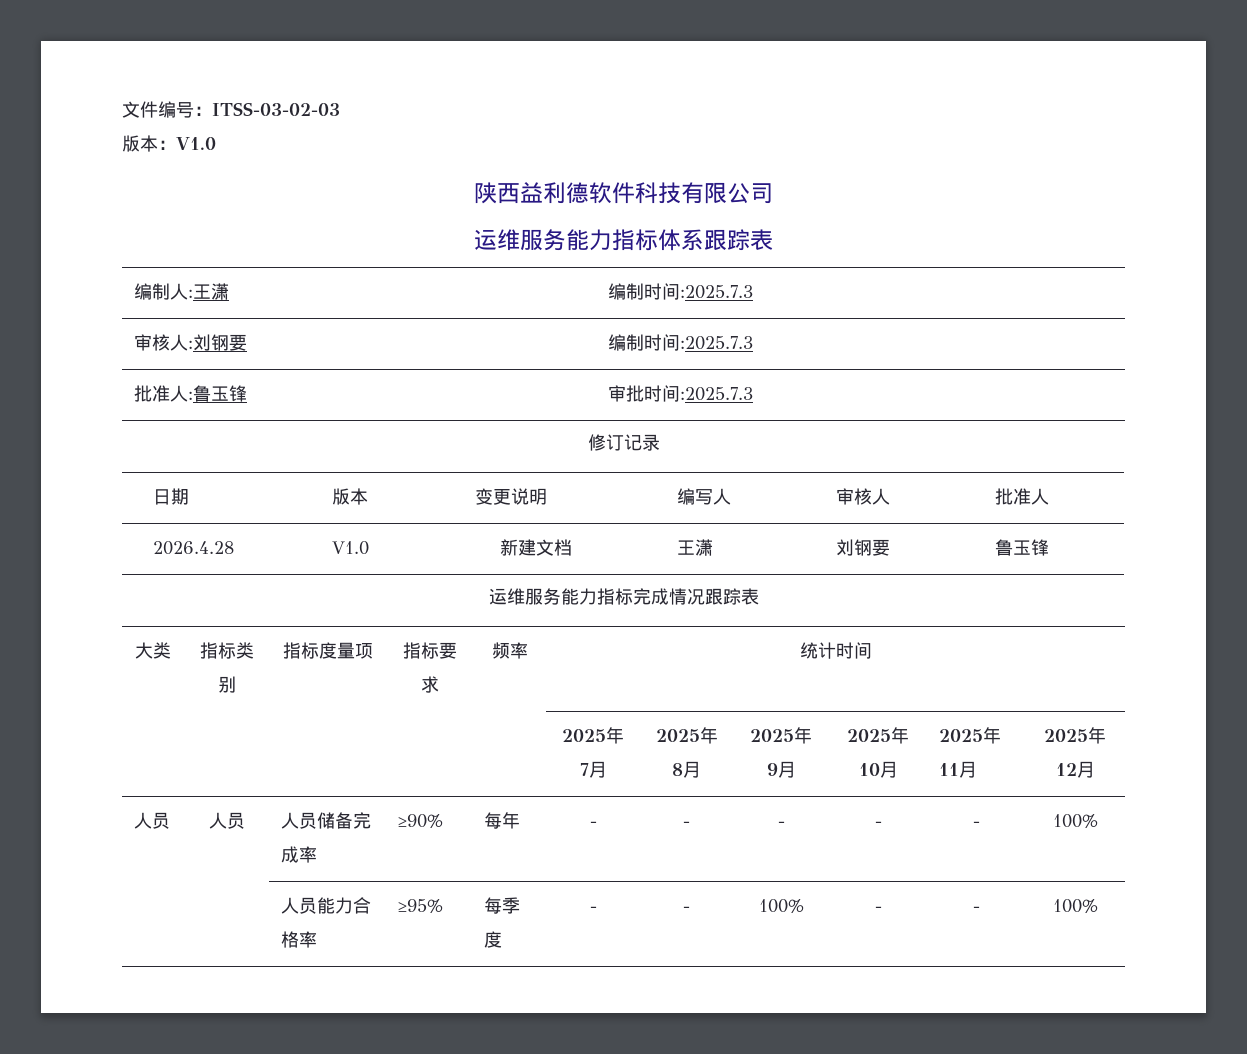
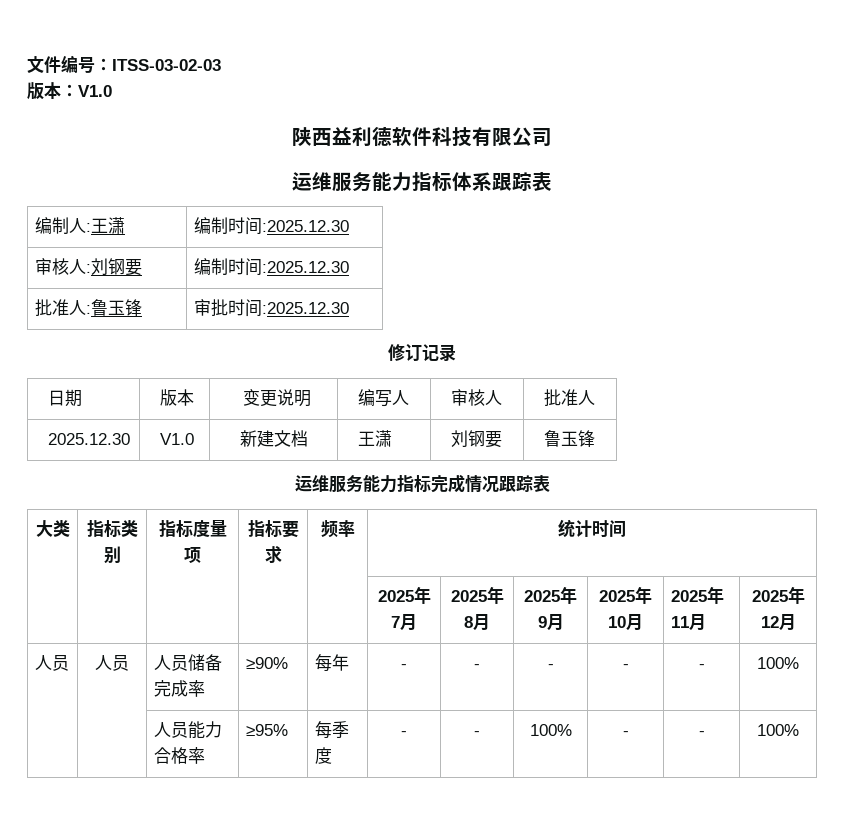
- 编制人:王潇 | 编制时间:2025.7.3
+ 编制人:王潇 | 编制时间:2025.12.30
- 审核人:刘钢要 | 编制时间:2025.7.3
+ 审核人:刘钢要 | 编制时间:2025.12.30
- 批准人:鲁玉锋 | 审批时间:2025.7.3
+ 批准人:鲁玉锋 | 审批时间:2025.12.30
- 2026.4.28 | V1.0 | 新建文档 | 王潇 | 刘钢要 | 鲁玉锋
+ 2025.12.30 | V1.0 | 新建文档 | 王潇 | 刘钢要 | 鲁玉锋

